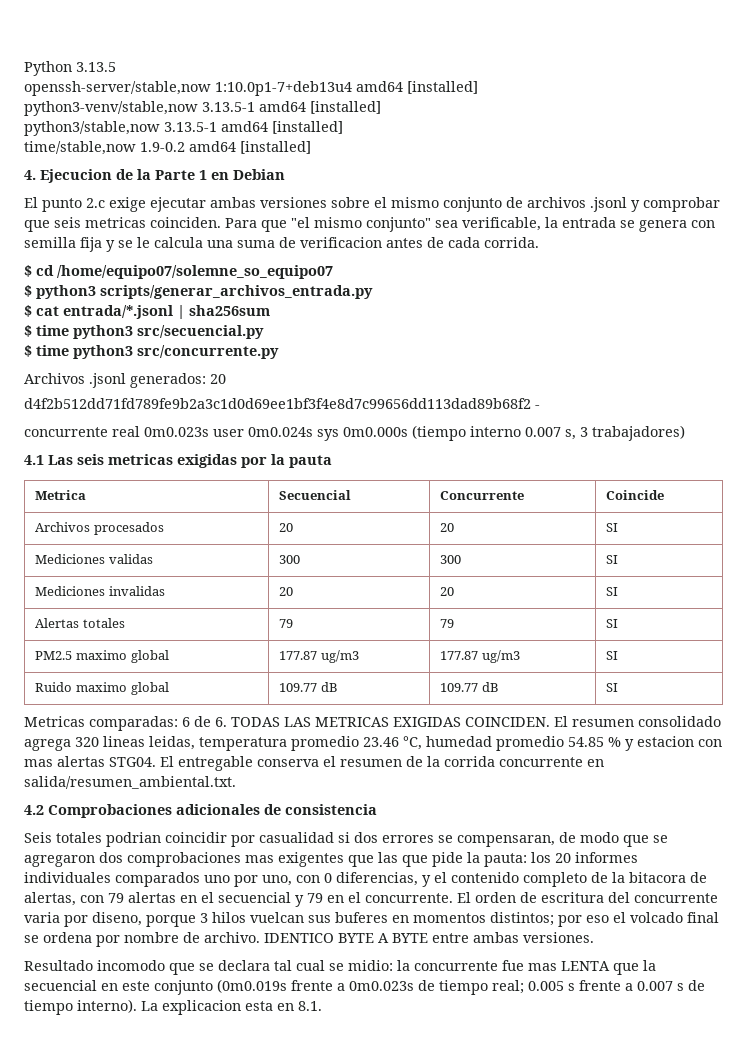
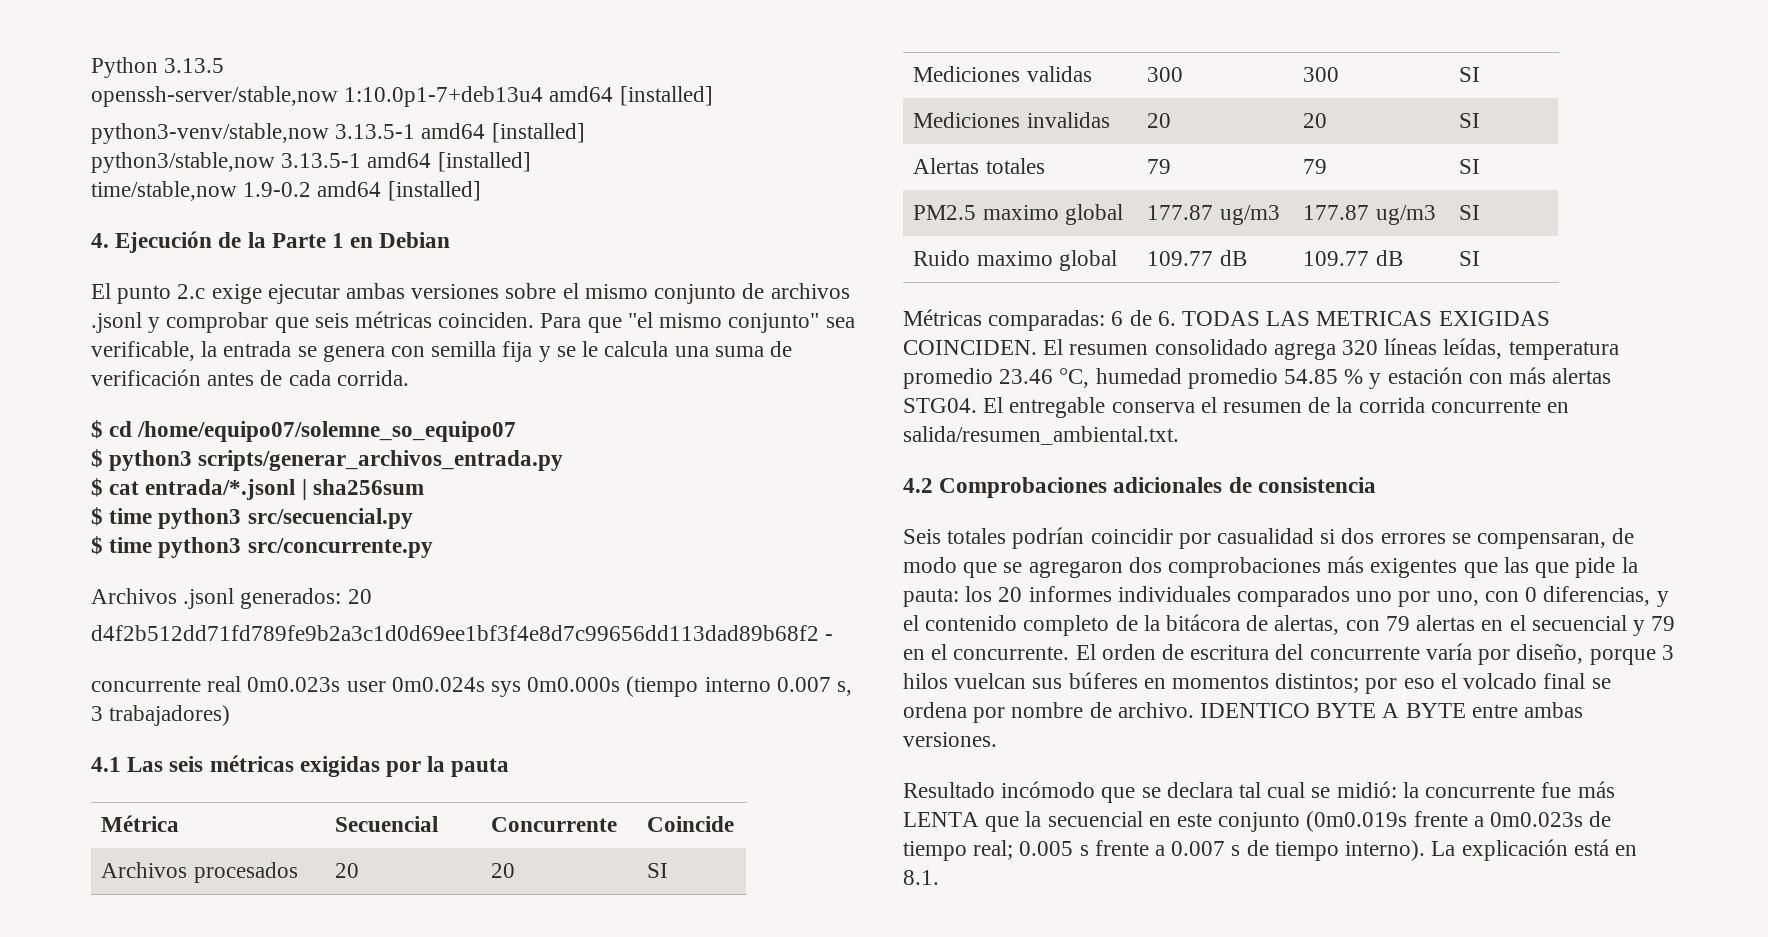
- 4. Ejecucion de la Parte 1 en Debian
+ 4. Ejecución de la Parte 1 en Debian
- El punto 2.c exige ejecutar ambas versiones sobre el mismo conjunto de archivos .jsonl y comprobar que seis metricas coinciden.
+ El punto 2.c exige ejecutar ambas versiones sobre el mismo conjunto de archivos .jsonl y comprobar que seis métricas coinciden.
- Para que "el mismo conjunto" sea verificable, la entrada se genera con semilla fija y se le calcula una suma de verificacion antes de cada corrida.
+ Para que "el mismo conjunto" sea verificable, la entrada se genera con semilla fija y se le calcula una suma de verificación antes de cada corrida.
- 4.1 Las seis metricas exigidas por la pauta
+ 4.1 Las seis métricas exigidas por la pauta
- Metrica | Secuencial | Concurrente | Coincide
+ Métrica | Secuencial | Concurrente | Coincide
- Metricas comparadas: 6 de 6. TODAS LAS METRICAS EXIGIDAS COINCIDEN.
+ Métricas comparadas: 6 de 6. TODAS LAS METRICAS EXIGIDAS COINCIDEN.
- El resumen consolidado agrega 320 lineas leidas, temperatura promedio 23.46 °C, humedad promedio 54.85 % y estacion con mas alertas STG04.
+ El resumen consolidado agrega 320 líneas leídas, temperatura promedio 23.46 °C, humedad promedio 54.85 % y estación con más alertas STG04.
- Seis totales podrian coincidir por casualidad si dos errores se compensaran, de modo que se agregaron dos comprobaciones mas exigentes que las que pide la pauta: los 20 informes individuales comparados uno por uno, con 0 diferencias, y el contenido completo de la bitacora de alertas, con 79 alertas en el secuencial y 79 en el concurrente.
+ Seis totales podrían coincidir por casualidad si dos errores se compensaran, de modo que se agregaron dos comprobaciones más exigentes que las que pide la pauta: los 20 informes individuales comparados uno por uno, con 0 diferencias, y el contenido completo de la bitácora de alertas, con 79 alertas en el secuencial y 79 en el concurrente.
- El orden de escritura del concurrente varia por diseno, porque 3 hilos vuelcan sus buferes en momentos distintos; por eso el volcado final se ordena por nombre de archivo.
+ El orden de escritura del concurrente varía por diseño, porque 3 hilos vuelcan sus búferes en momentos distintos; por eso el volcado final se ordena por nombre de archivo.
- Resultado incomodo que se declara tal cual se midio: la concurrente fue mas LENTA que la secuencial en este conjunto (0m0.019s frente a 0m0.023s de tiempo real; 0.005 s frente a 0.007 s de tiempo interno).
+ Resultado incómodo que se declara tal cual se midió: la concurrente fue más LENTA que la secuencial en este conjunto (0m0.019s frente a 0m0.023s de tiempo real; 0.005 s frente a 0.007 s de tiempo interno).
- La explicacion esta en 8.1.
+ La explicación está en 8.1.

